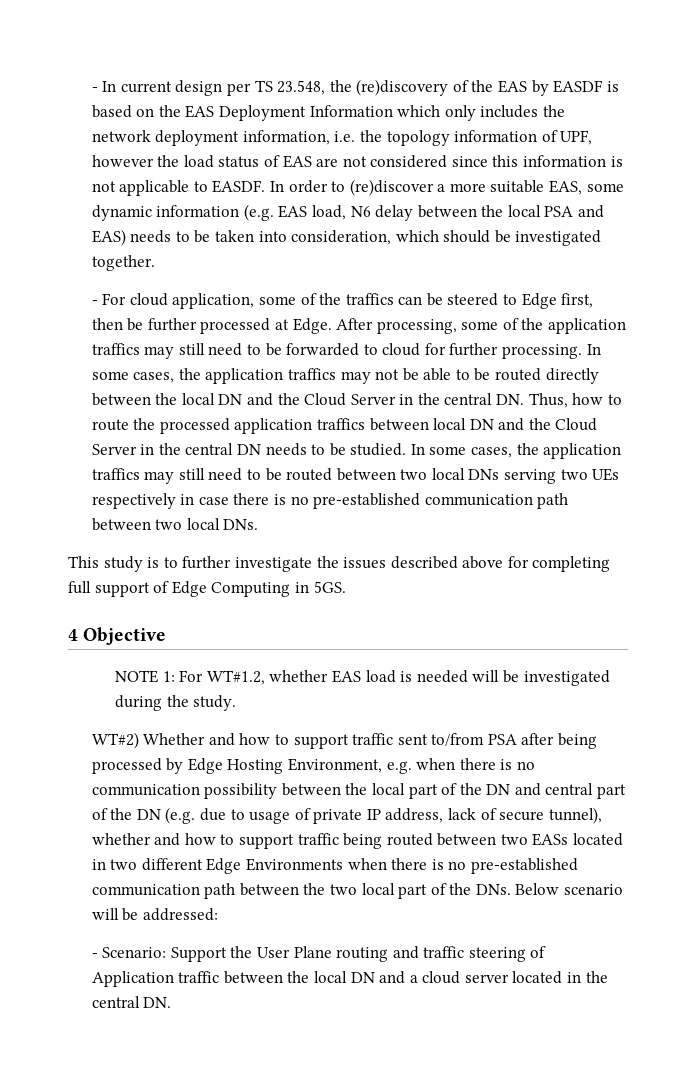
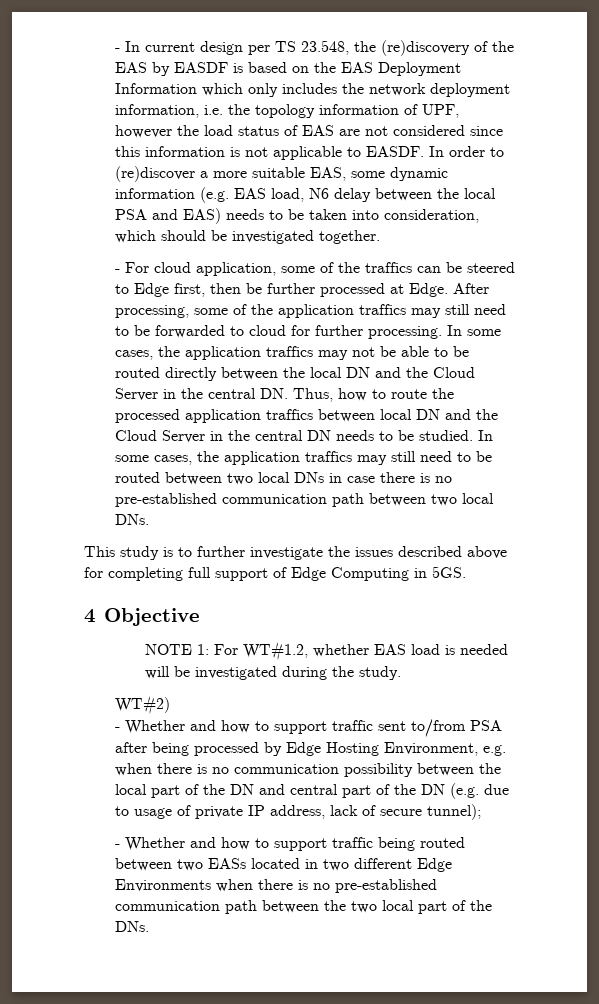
- In some cases, the application traffics may still need to be routed between two local DNs serving two UEs respectively in case there is no pre-established communication path between two local DNs.
+ In some cases, the application traffics may still need to be routed between two local DNs in case there is no pre-established communication path between two local DNs.
- WT#2) Whether and how to support traffic sent to/from PSA after being processed by Edge Hosting Environment, e.g. when there is no communication possibility between the local part of the DN and central part of the DN (e.g. due to usage of private IP address, lack of secure tunnel), whether and how to support traffic being routed between two EASs located in two different Edge Environments when there is no pre-established communication path between the two local part of the DNs. Below scenario will be addressed:
- - Scenario: Support the User Plane routing and traffic steering of Application traffic between the local DN and a cloud server located in the central DN.
+ WT#2)
+ - Whether and how to support traffic sent to/from PSA after being processed by Edge Hosting Environment, e.g. when there is no communication possibility between the local part of the DN and central part of the DN (e.g. due to usage of private IP address, lack of secure tunnel);
+ - Whether and how to support traffic being routed between two EASs located in two different Edge Environments when there is no pre-established communication path between the two local part of the DNs.

